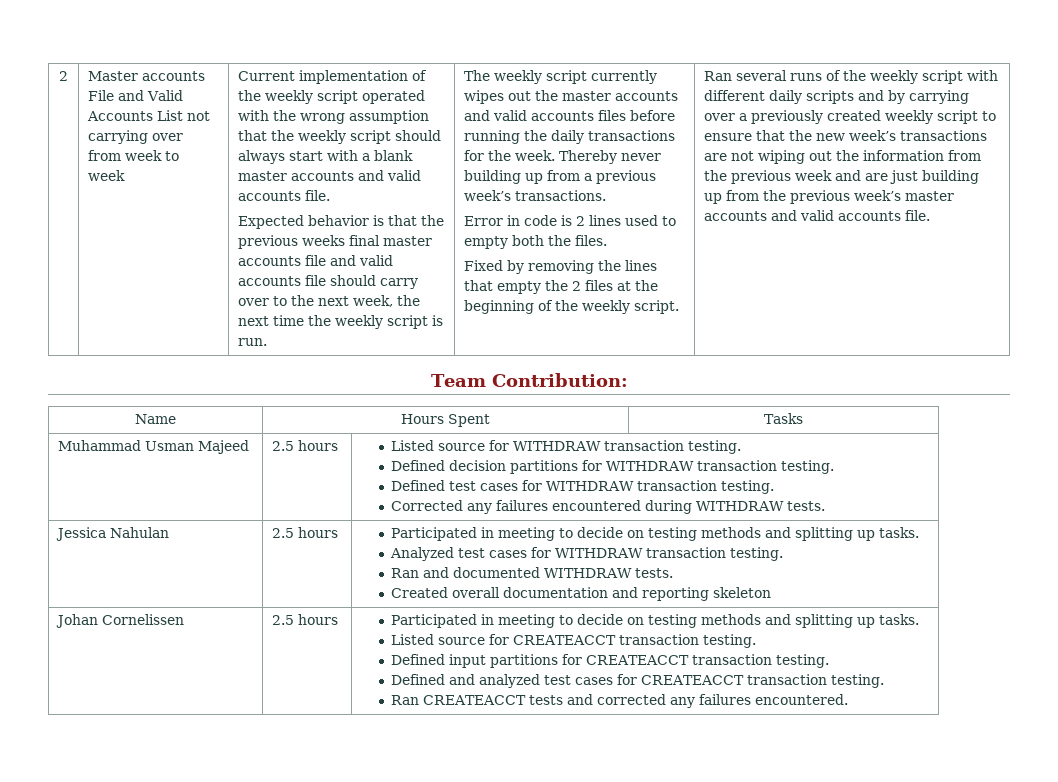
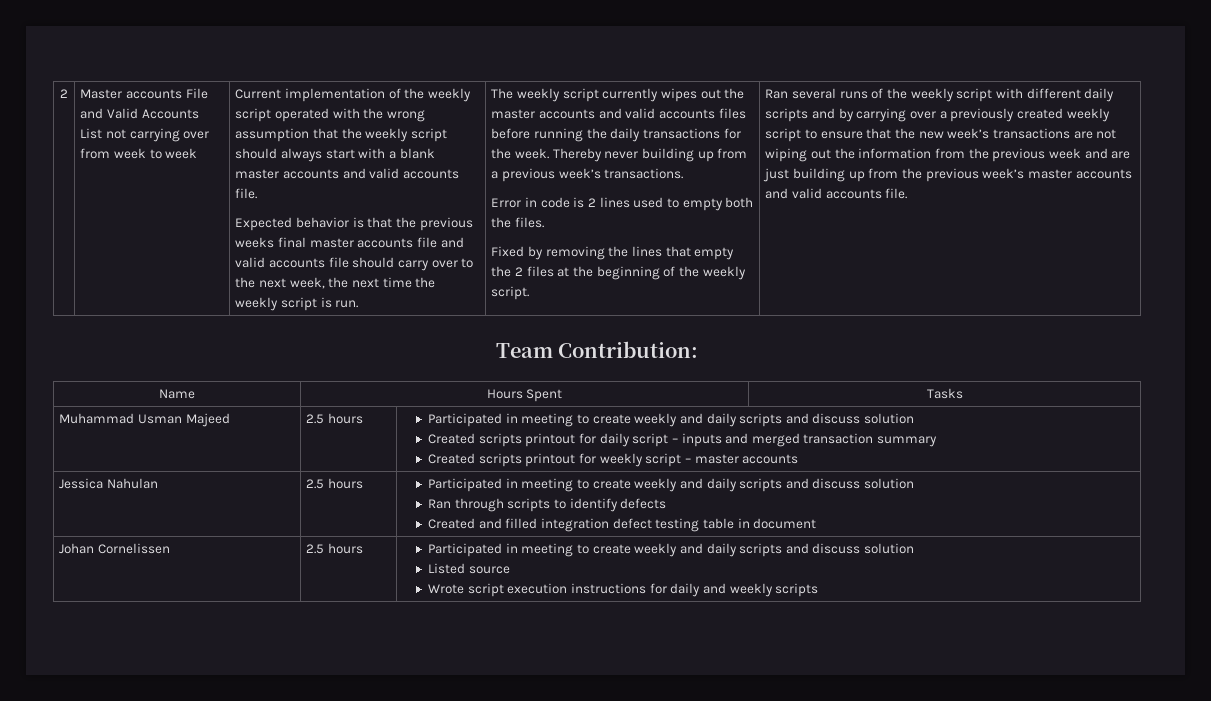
- Muhammad Usman Majeed | 2.5 hours | Listed source for WITHDRAW transaction testing.
- Defined decision partitions for WITHDRAW transaction testing.
- Defined test cases for WITHDRAW transaction testing.
- Corrected any failures encountered during WITHDRAW tests.
+ Muhammad Usman Majeed | 2.5 hours | Participated in meeting to create weekly and daily scripts and discuss solution
+ Created scripts printout for daily script – inputs and merged transaction summary
+ Created scripts printout for weekly script – master accounts
- Jessica Nahulan | 2.5 hours | Participated in meeting to decide on testing methods and splitting up tasks.
- Analyzed test cases for WITHDRAW transaction testing.
- Ran and documented WITHDRAW tests.
- Created overall documentation and reporting skeleton
+ Jessica Nahulan | 2.5 hours | Participated in meeting to create weekly and daily scripts and discuss solution
+ Ran through scripts to identify defects
+ Created and filled integration defect testing table in document
- Johan Cornelissen | 2.5 hours | Participated in meeting to decide on testing methods and splitting up tasks.
- Listed source for CREATEACCT transaction testing.
- Defined input partitions for CREATEACCT transaction testing.
- Defined and analyzed test cases for CREATEACCT transaction testing.
- Ran CREATEACCT tests and corrected any failures encountered.
+ Johan Cornelissen | 2.5 hours | Participated in meeting to create weekly and daily scripts and discuss solution
+ Listed source
+ Wrote script execution instructions for daily and weekly scripts

